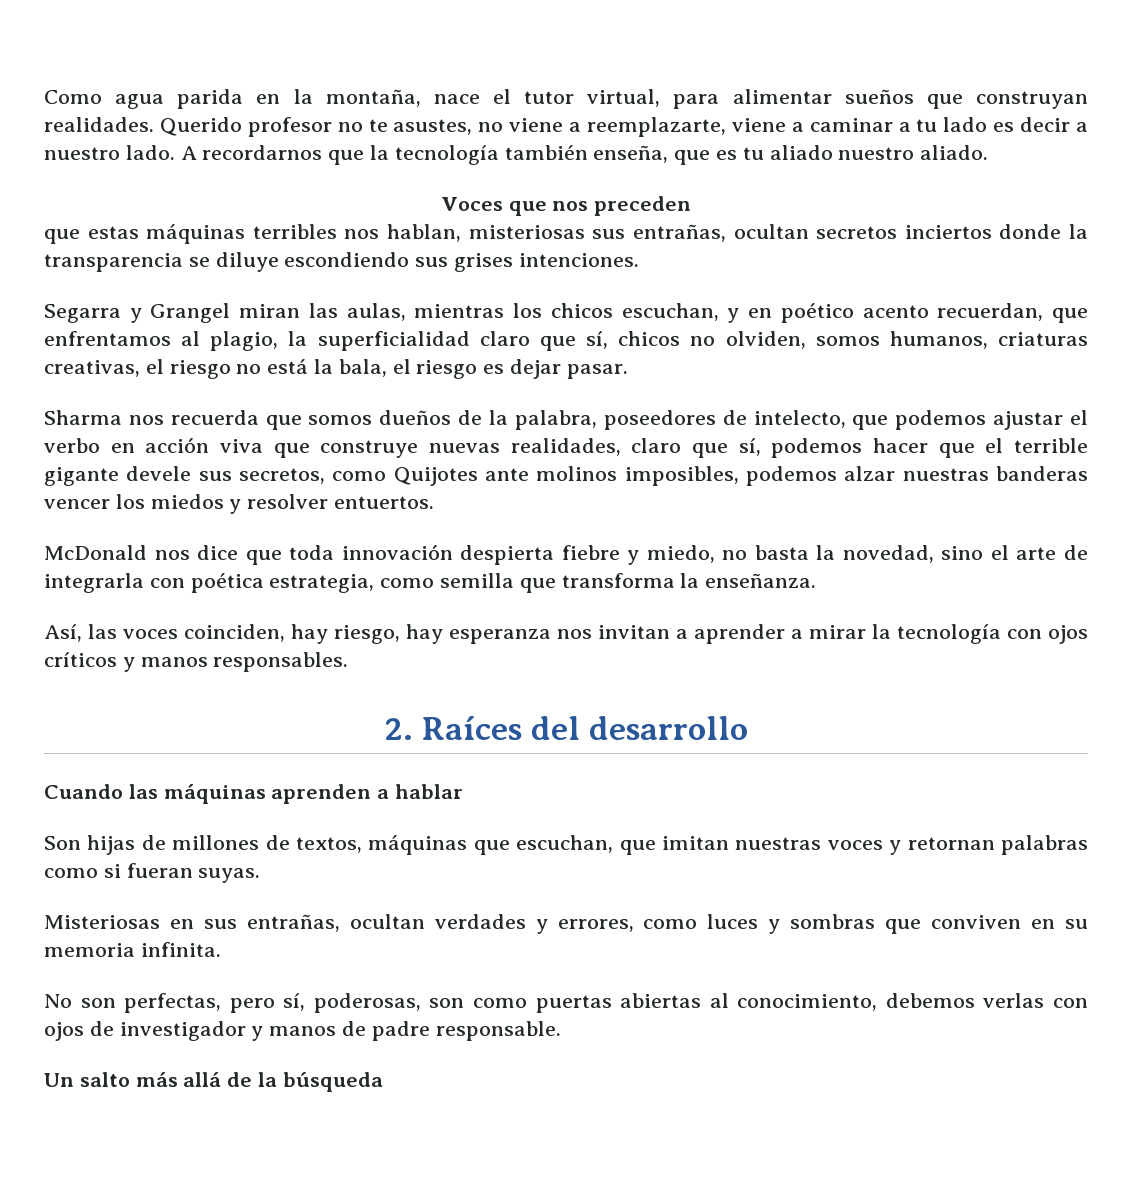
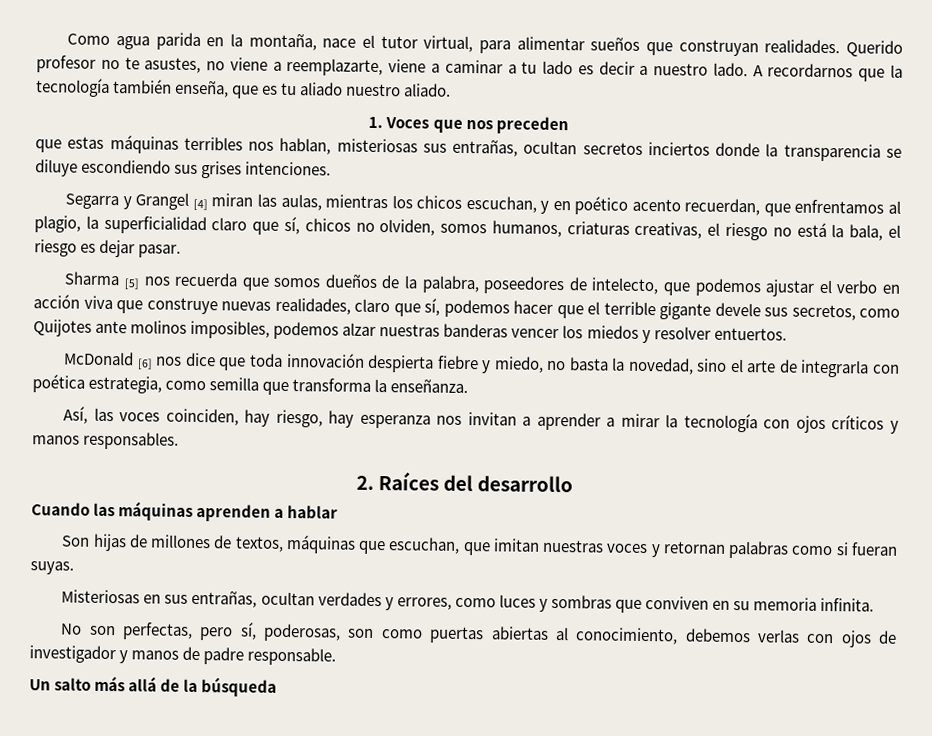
- Voces que nos preceden
+ 1. Voces que nos preceden
- Segarra y Grangel miran las aulas, mientras los chicos escuchan, y en poético acento recuerdan, que enfrentamos al plagio, la superficialidad claro que sí, chicos no olviden, somos humanos, criaturas creativas, el riesgo no está la bala, el riesgo es dejar pasar.
+ Segarra y Grangel [4] miran las aulas, mientras los chicos escuchan, y en poético acento recuerdan, que enfrentamos al plagio, la superficialidad claro que sí, chicos no olviden, somos humanos, criaturas creativas, el riesgo no está la bala, el riesgo es dejar pasar.
- Sharma nos recuerda que somos dueños de la palabra, poseedores de intelecto, que podemos ajustar el verbo en acción viva que construye nuevas realidades, claro que sí, podemos hacer que el terrible gigante devele sus secretos, como Quijotes ante molinos imposibles, podemos alzar nuestras banderas vencer los miedos y resolver entuertos.
+ Sharma [5] nos recuerda que somos dueños de la palabra, poseedores de intelecto, que podemos ajustar el verbo en acción viva que construye nuevas realidades, claro que sí, podemos hacer que el terrible gigante devele sus secretos, como Quijotes ante molinos imposibles, podemos alzar nuestras banderas vencer los miedos y resolver entuertos.
- McDonald nos dice que toda innovación despierta fiebre y miedo, no basta la novedad, sino el arte de integrarla con poética estrategia, como semilla que transforma la enseñanza.
+ McDonald [6] nos dice que toda innovación despierta fiebre y miedo, no basta la novedad, sino el arte de integrarla con poética estrategia, como semilla que transforma la enseñanza.

